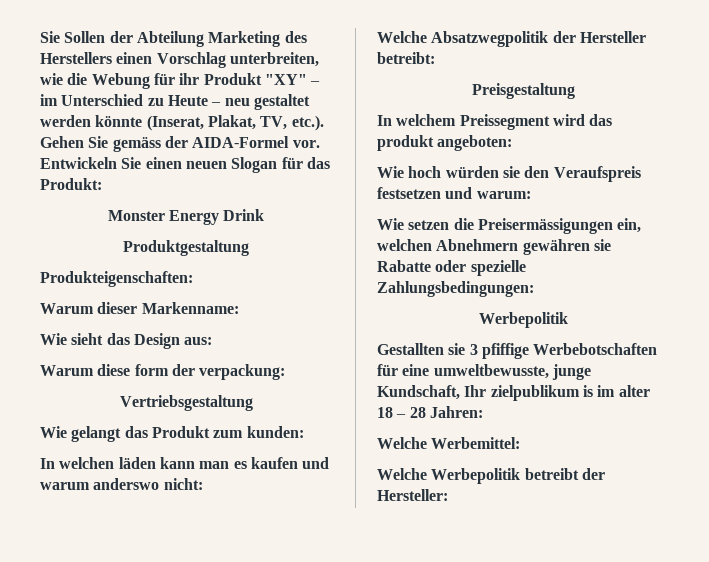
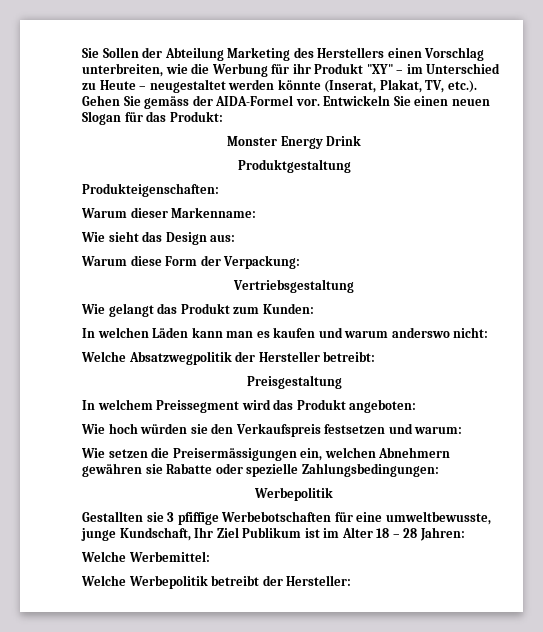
- Sie Sollen der Abteilung Marketing des Herstellers einen Vorschlag unterbreiten, wie die Webung für ihr Produkt "XY" – im Unterschied zu Heute – neu gestaltet werden könnte (Inserat, Plakat, TV, etc.). Gehen Sie gemäss der AIDA-Formel vor.
+ Sie Sollen der Abteilung Marketing des Herstellers einen Vorschlag unterbreiten, wie die Werbung für ihr Produkt "XY" – im Unterschied zu Heute – neugestaltet werden könnte (Inserat, Plakat, TV, etc.). Gehen Sie gemäss der AIDA-Formel vor.
- Warum diese form der verpackung:
+ Warum diese Form der Verpackung:
- Wie gelangt das Produkt zum kunden:
+ Wie gelangt das Produkt zum Kunden:
- In welchen läden kann man es kaufen und warum anderswo nicht:
+ In welchen Läden kann man es kaufen und warum anderswo nicht:
- In welchem Preissegment wird das produkt angeboten:
+ In welchem Preissegment wird das Produkt angeboten:
- Wie hoch würden sie den Veraufspreis festsetzen und warum:
+ Wie hoch würden sie den Verkaufspreis festsetzen und warum:
- Gestallten sie 3 pfiffige Werbebotschaften für eine umweltbewusste, junge Kundschaft, Ihr zielpublikum is im alter 18 – 28 Jahren:
+ Gestallten sie 3 pfiffige Werbebotschaften für eine umweltbewusste, junge Kundschaft, Ihr Ziel Publikum ist im Alter 18 – 28 Jahren:

